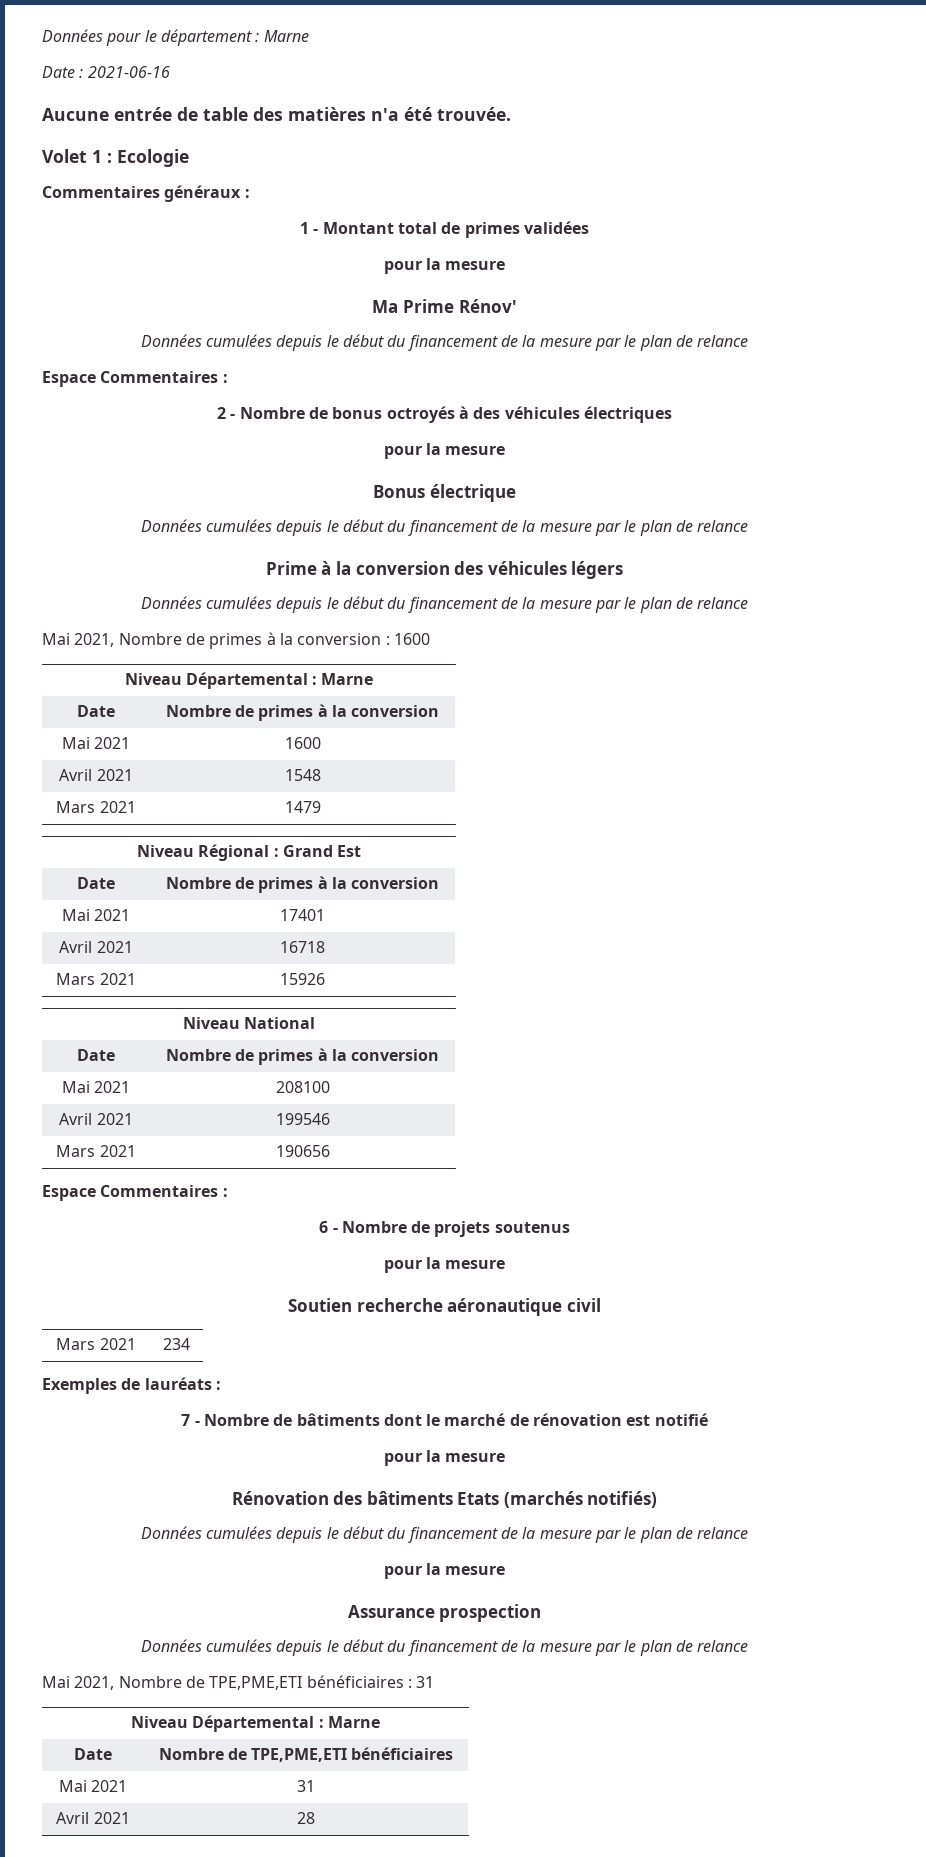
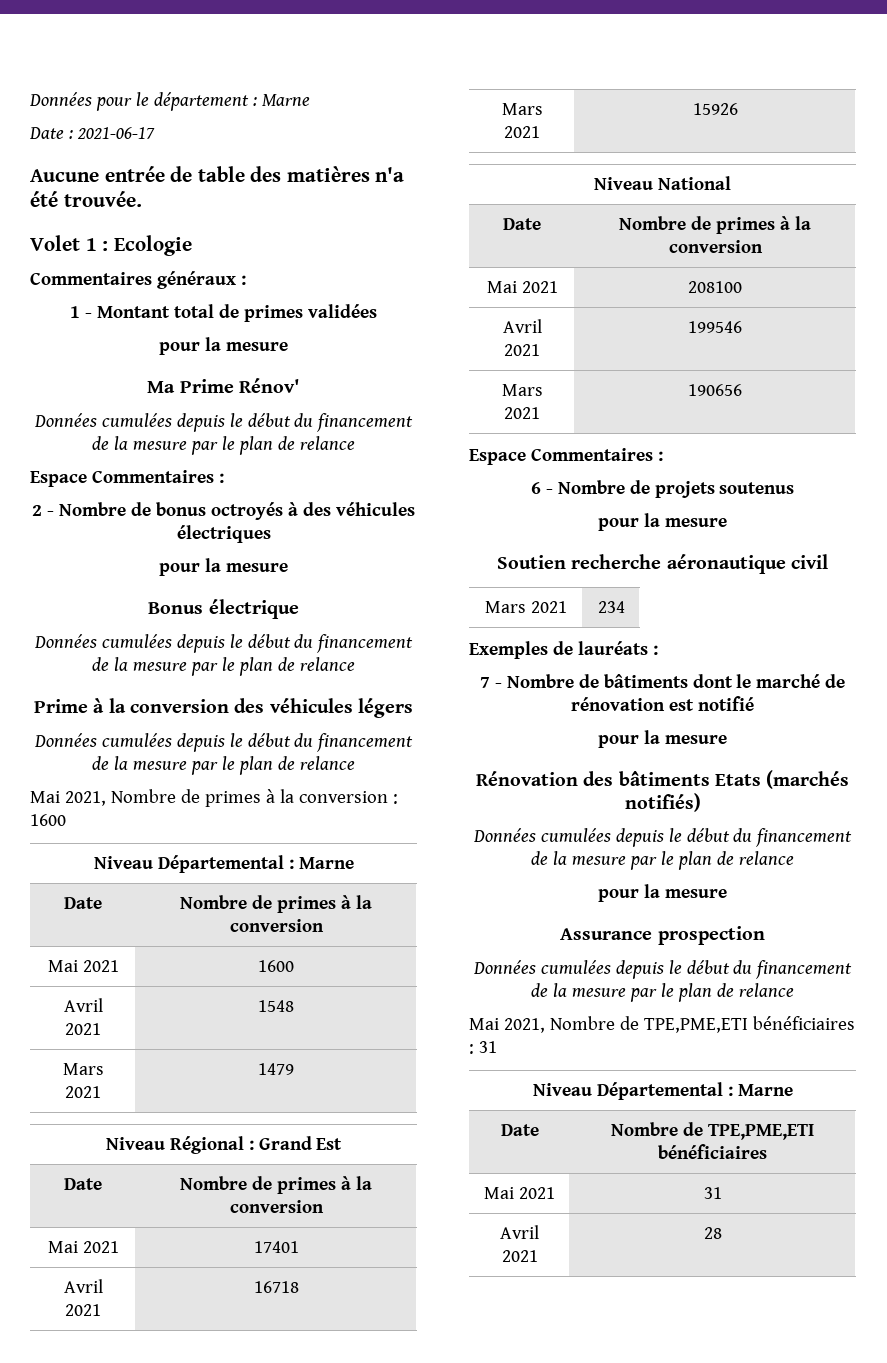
- Date : 2021-06-16
+ Date : 2021-06-17

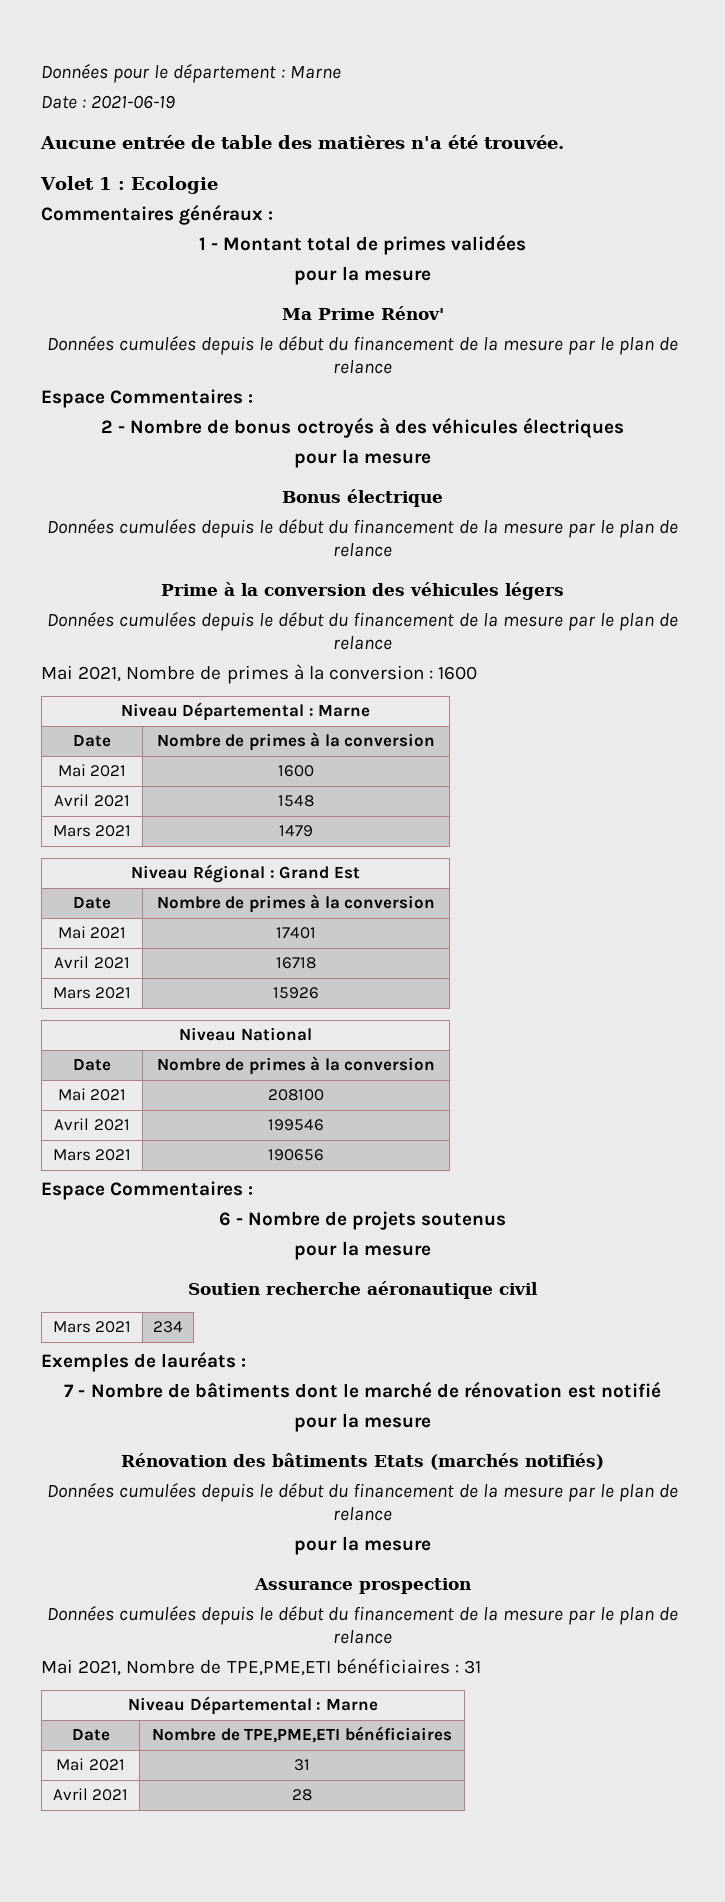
- Date : 2021-06-17
+ Date : 2021-06-19

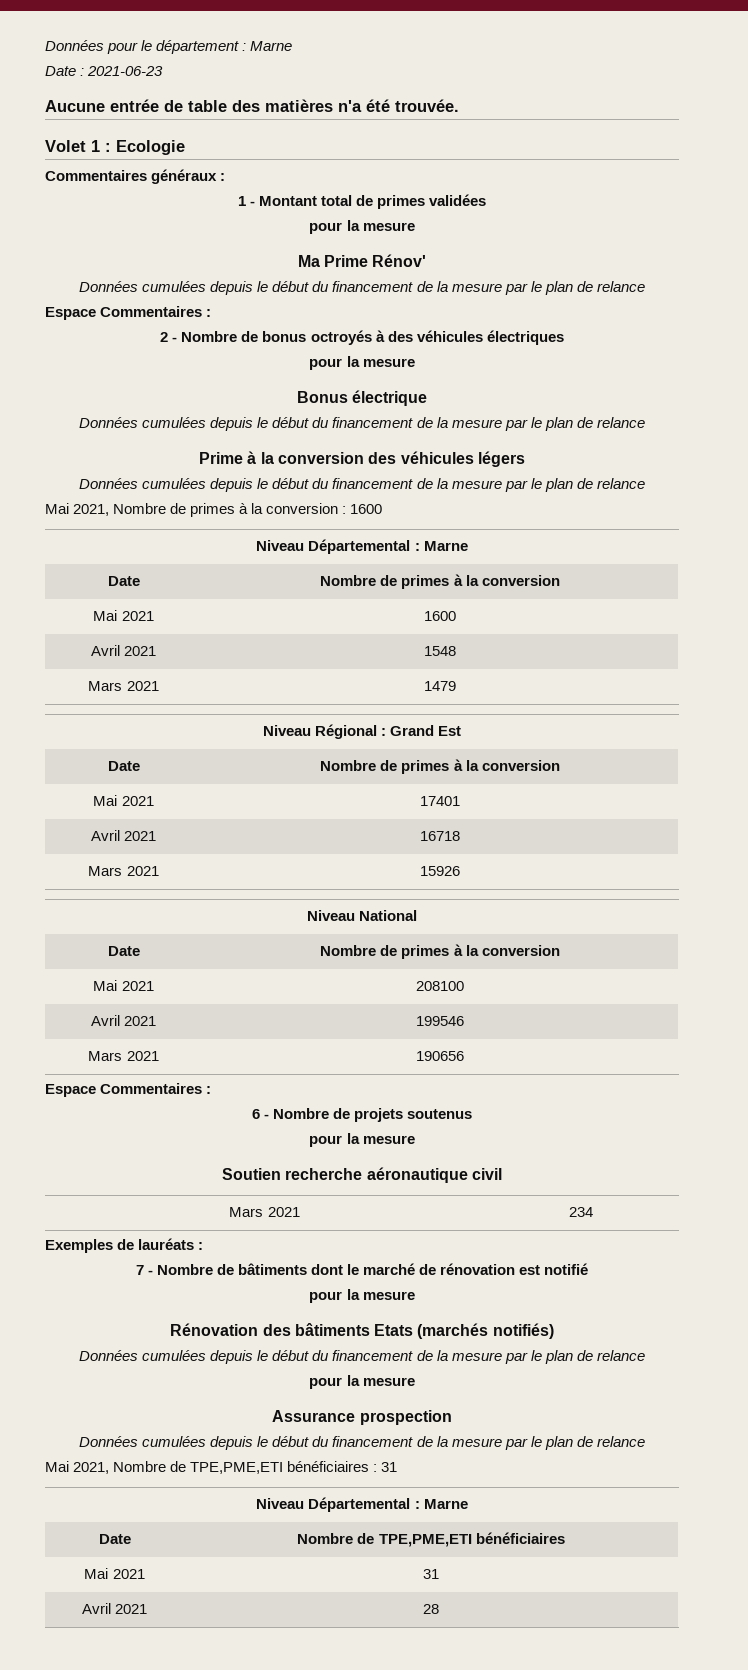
- Date : 2021-06-19
+ Date : 2021-06-23

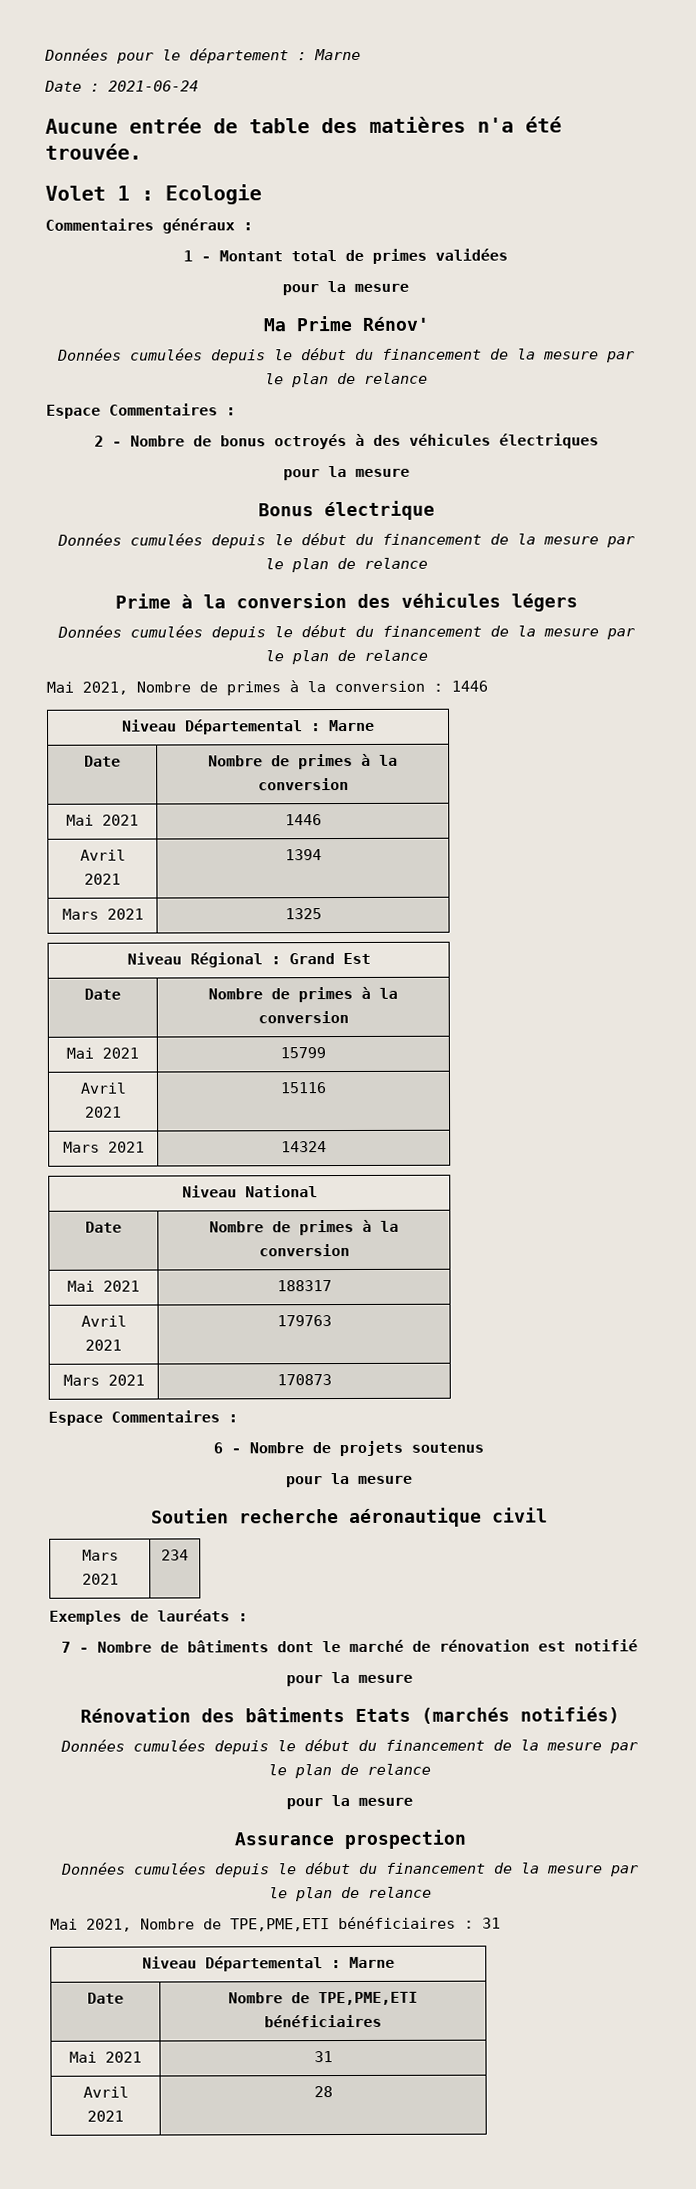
- Date : 2021-06-23
+ Date : 2021-06-24
- Mai 2021, Nombre de primes à la conversion : 1600
+ Mai 2021, Nombre de primes à la conversion : 1446
- Mai 2021 | 1600
- Avril 2021 | 1548
- Mars 2021 | 1479
+ Mai 2021 | 1446
+ Avril 2021 | 1394
+ Mars 2021 | 1325
- Mai 2021 | 17401
- Avril 2021 | 16718
- Mars 2021 | 15926
+ Mai 2021 | 15799
+ Avril 2021 | 15116
+ Mars 2021 | 14324
- Mai 2021 | 208100
- Avril 2021 | 199546
- Mars 2021 | 190656
+ Mai 2021 | 188317
+ Avril 2021 | 179763
+ Mars 2021 | 170873

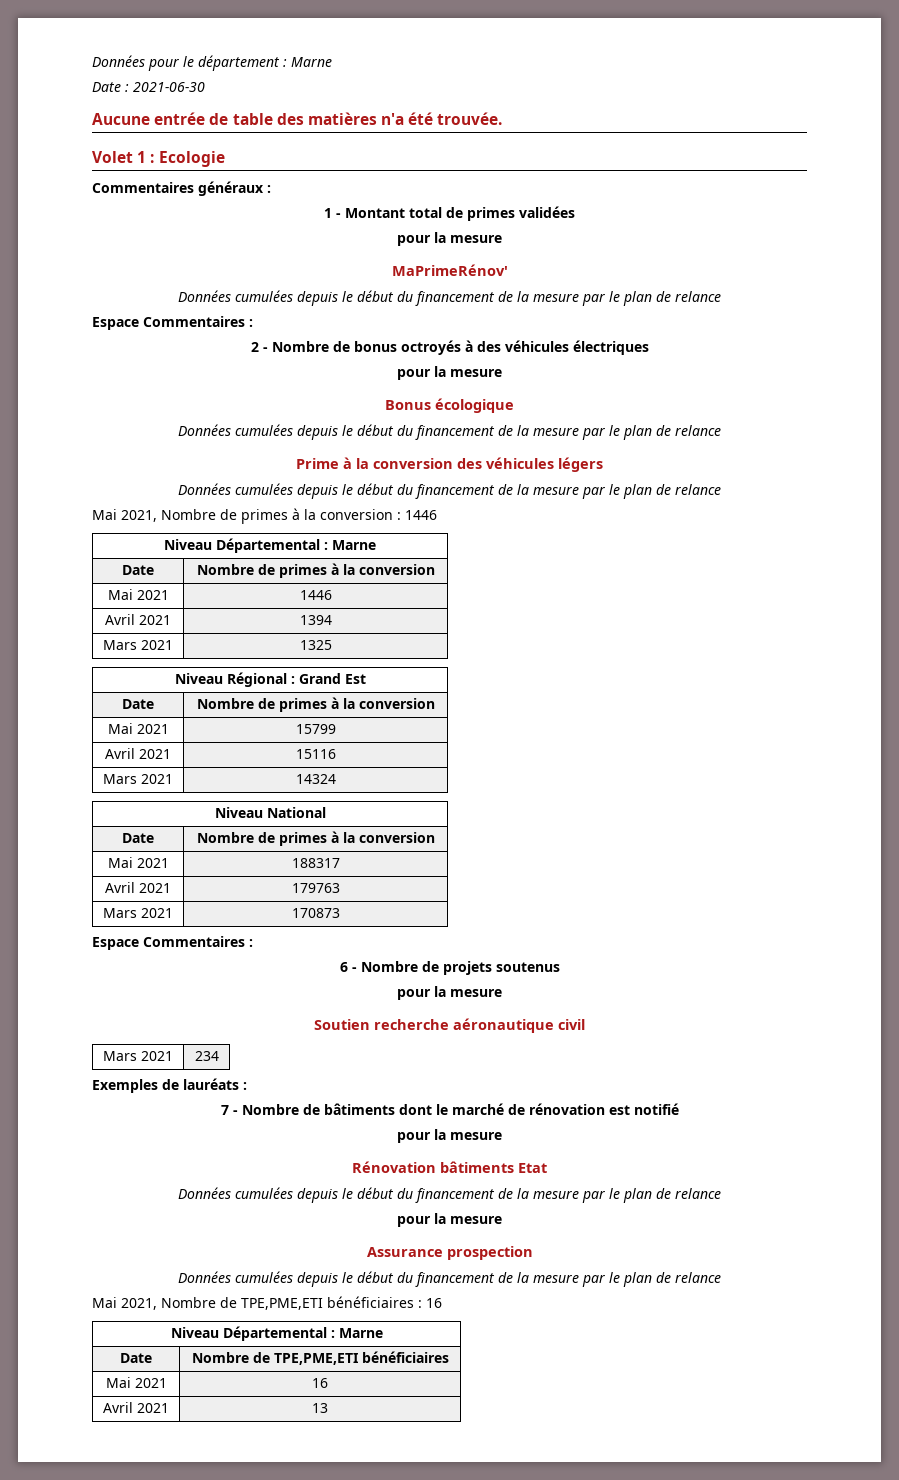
- Date : 2021-06-24
+ Date : 2021-06-30
- Ma Prime Rénov'
+ MaPrimeRénov'
- Bonus électrique
+ Bonus écologique
- Rénovation des bâtiments Etats (marchés notifiés)
+ Rénovation bâtiments Etat
- Mai 2021, Nombre de TPE,PME,ETI bénéficiaires : 31
+ Mai 2021, Nombre de TPE,PME,ETI bénéficiaires : 16
- Mai 2021 | 31
- Avril 2021 | 28
+ Mai 2021 | 16
+ Avril 2021 | 13

